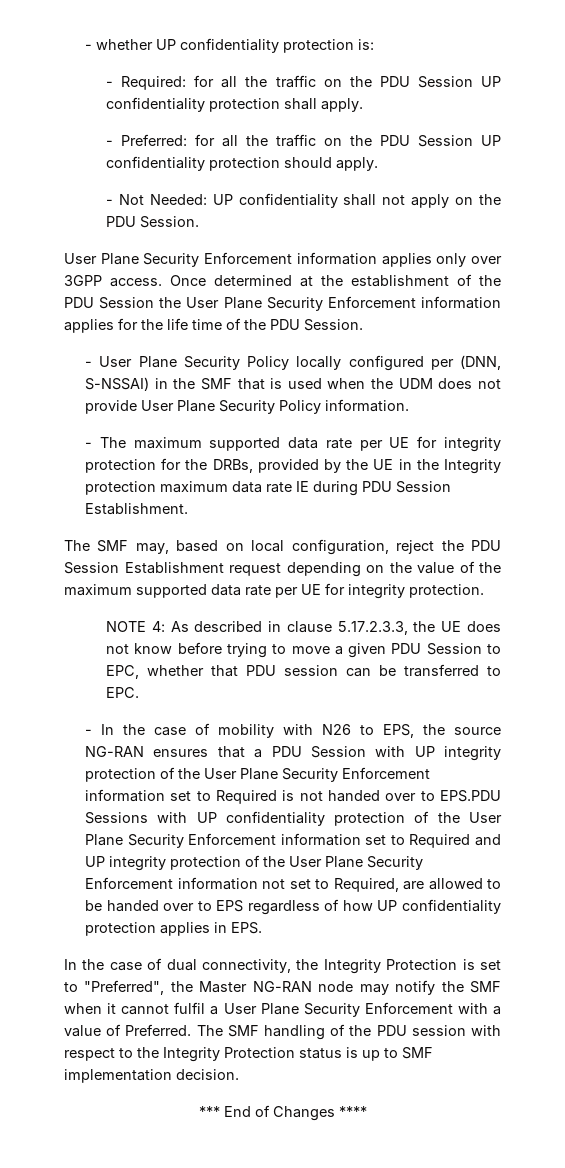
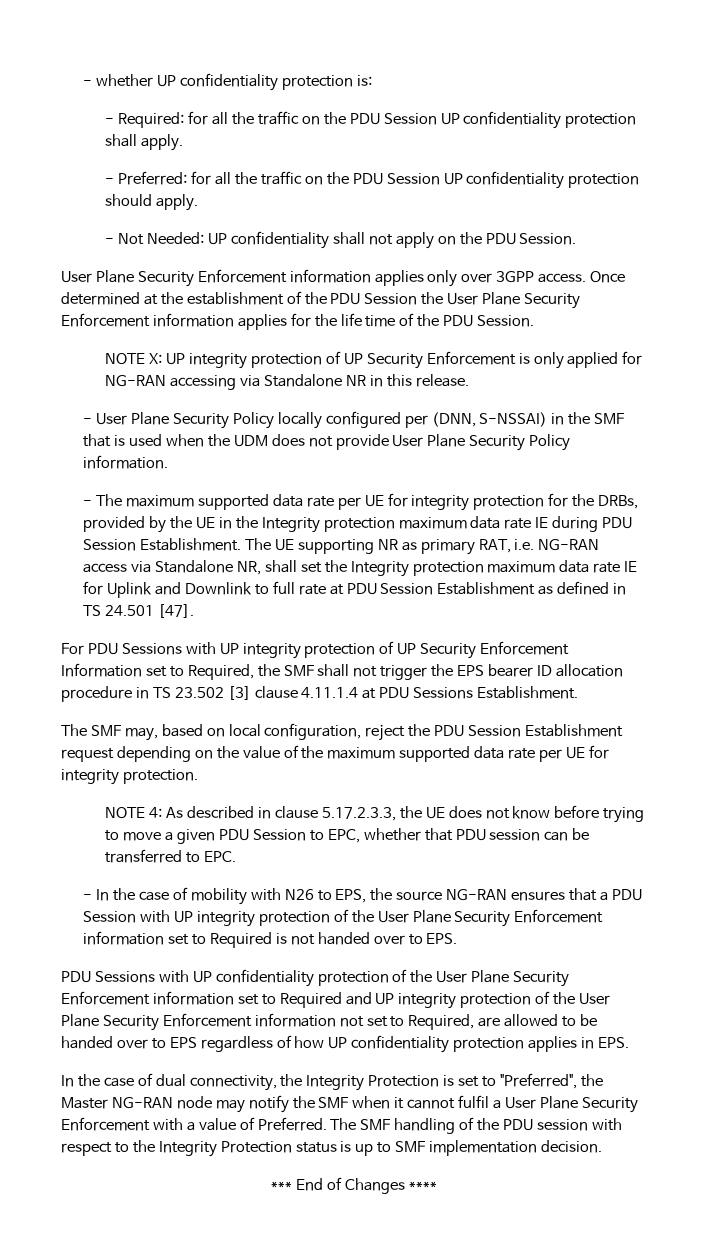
+ NOTE X: UP integrity protection of UP Security Enforcement is only applied for NG-RAN accessing via Standalone NR in this release.
+ The UE supporting NR as primary RAT, i.e. NG-RAN access via Standalone NR, shall set the Integrity protection maximum data rate IE for Uplink and Downlink to full rate at PDU Session Establishment as defined in TS 24.501 [47].
+ For PDU Sessions with UP integrity protection of UP Security Enforcement Information set to Required, the SMF shall not trigger the EPS bearer ID allocation procedure in TS 23.502 [3] clause 4.11.1.4 at PDU Sessions Establishment.
- - In the case of mobility with N26 to EPS, the source NG-RAN ensures that a PDU Session with UP integrity protection of the User Plane Security Enforcement information set to Required is not handed over to EPS.PDU Sessions with UP confidentiality protection of the User Plane Security Enforcement information set to Required and UP integrity protection of the User Plane Security Enforcement information not set to Required, are allowed to be handed over to EPS regardless of how UP confidentiality protection applies in EPS.
+ - In the case of mobility with N26 to EPS, the source NG-RAN ensures that a PDU Session with UP integrity protection of the User Plane Security Enforcement information set to Required is not handed over to EPS.
+ PDU Sessions with UP confidentiality protection of the User Plane Security Enforcement information set to Required and UP integrity protection of the User Plane Security Enforcement information not set to Required, are allowed to be handed over to EPS regardless of how UP confidentiality protection applies in EPS.

